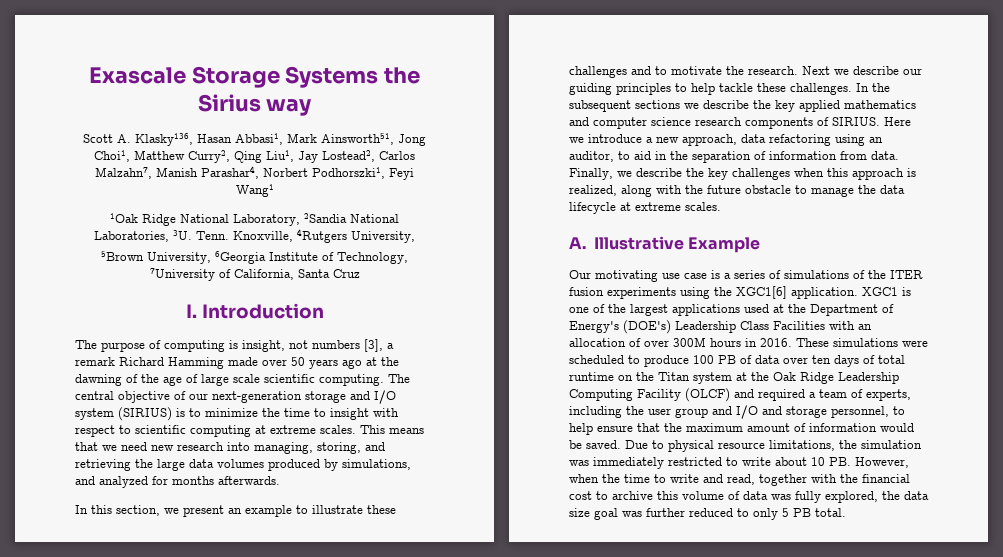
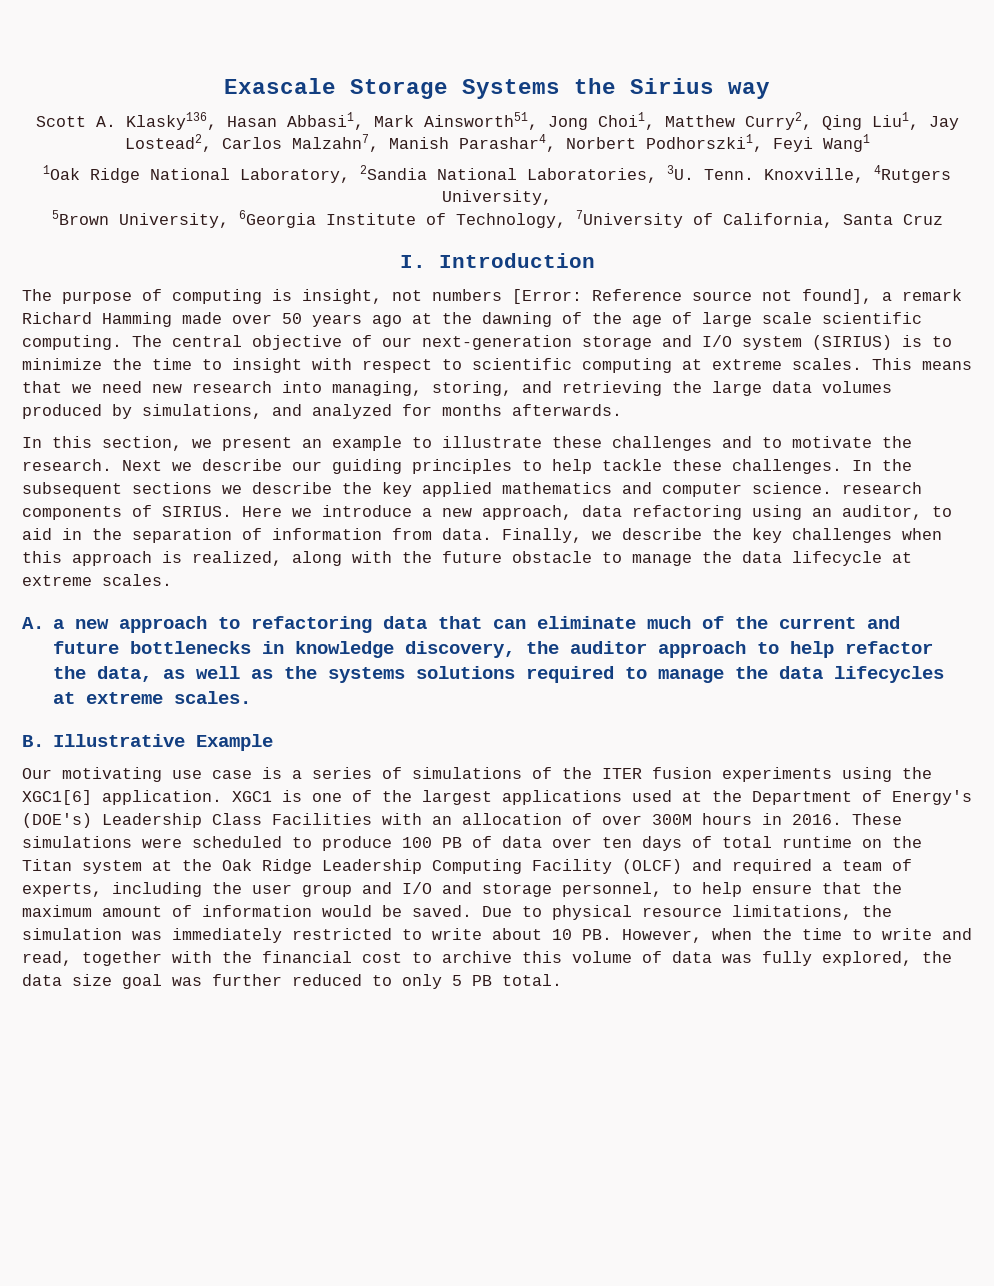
- The purpose of computing is insight, not numbers [3], a remark Richard Hamming made over 50 years ago at the dawning of the age of large scale scientific computing.
+ The purpose of computing is insight, not numbers [Error: Reference source not found], a remark Richard Hamming made over 50 years ago at the dawning of the age of large scale scientific computing.
- In the subsequent sections we describe the key applied mathematics and computer science research components of SIRIUS.
+ In the subsequent sections we describe the key applied mathematics and computer science. research components of SIRIUS.
- A. Illustrative Example
+ A. a new approach to refactoring data that can eliminate much of the current and future bottlenecks in knowledge discovery, the auditor approach to help refactor the data, as well as the systems solutions required to manage the data lifecycles at extreme scales.
+ B. Illustrative Example

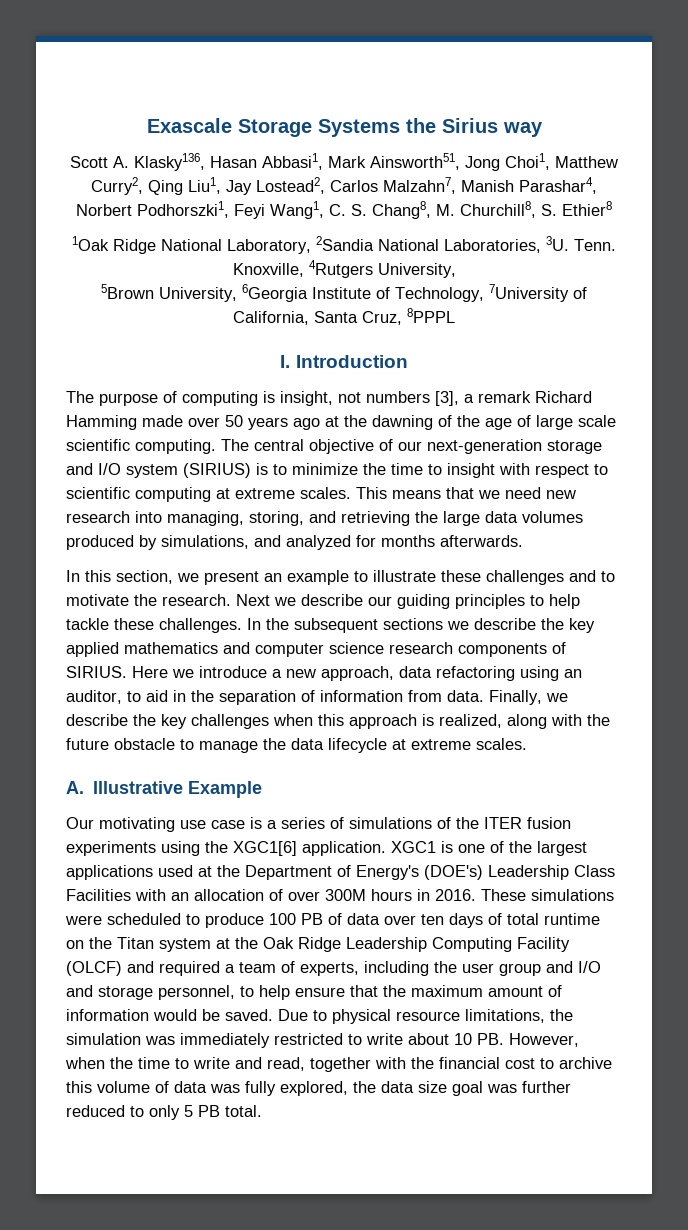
- Scott A. Klasky136, Hasan Abbasi1, Mark Ainsworth51, Jong Choi1, Matthew Curry2, Qing Liu1, Jay Lostead2, Carlos Malzahn7, Manish Parashar4, Norbert Podhorszki1, Feyi Wang1
+ Scott A. Klasky136, Hasan Abbasi1, Mark Ainsworth51, Jong Choi1, Matthew Curry2, Qing Liu1, Jay Lostead2, Carlos Malzahn7, Manish Parashar4, Norbert Podhorszki1, Feyi Wang1, C. S. Chang8, M. Churchill8, S. Ethier8
- 5Brown University, 6Georgia Institute of Technology, 7University of California, Santa Cruz
+ 5Brown University, 6Georgia Institute of Technology, 7University of California, Santa Cruz, 8PPPL
- The purpose of computing is insight, not numbers [Error: Reference source not found], a remark Richard Hamming made over 50 years ago at the dawning of the age of large scale scientific computing.
+ The purpose of computing is insight, not numbers [3], a remark Richard Hamming made over 50 years ago at the dawning of the age of large scale scientific computing.
- In the subsequent sections we describe the key applied mathematics and computer science. research components of SIRIUS.
+ In the subsequent sections we describe the key applied mathematics and computer science research components of SIRIUS.
- A. a new approach to refactoring data that can eliminate much of the current and future bottlenecks in knowledge discovery, the auditor approach to help refactor the data, as well as the systems solutions required to manage the data lifecycles at extreme scales.
- B. Illustrative Example
+ A. Illustrative Example

